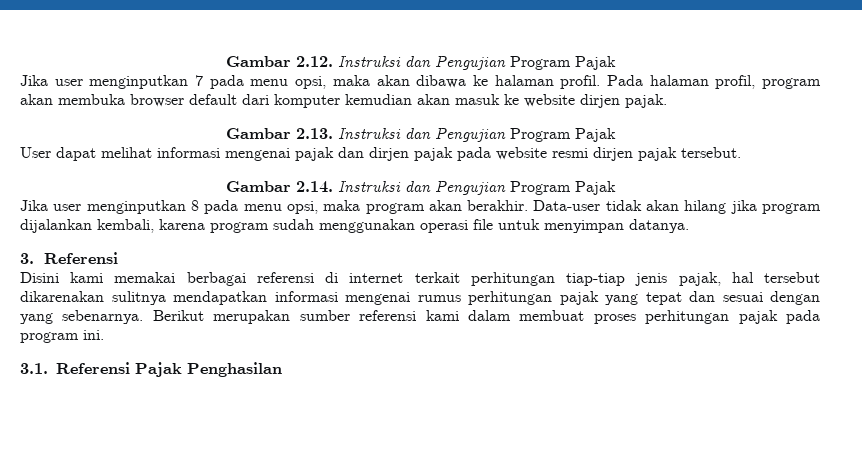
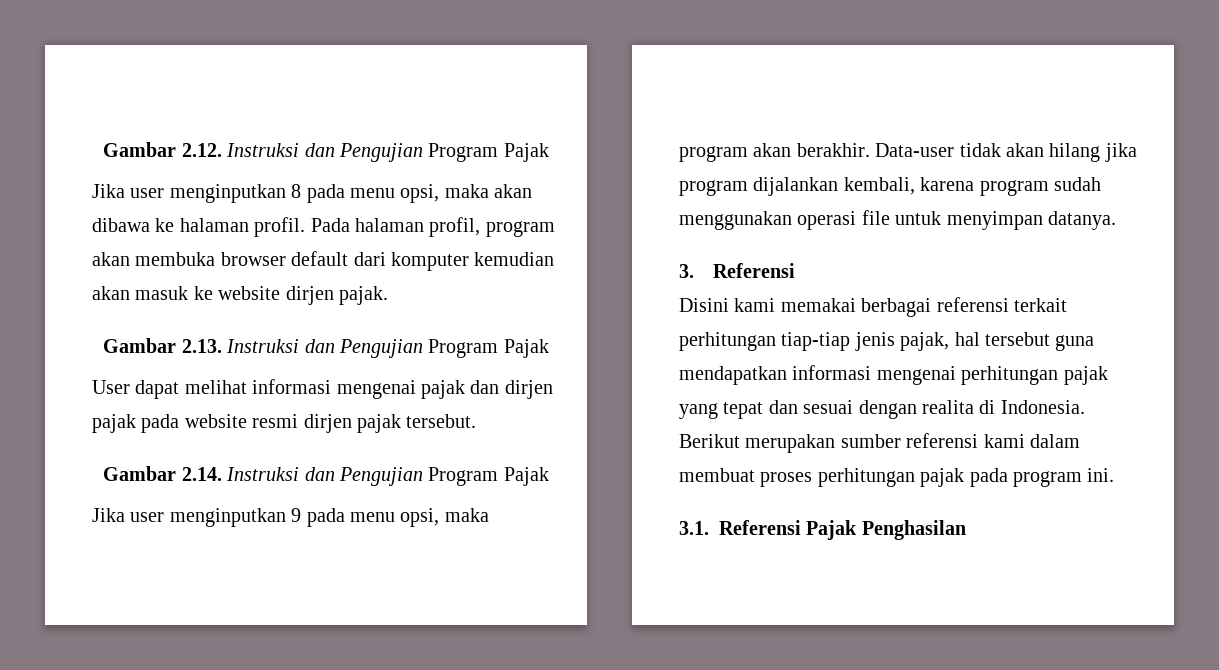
- Jika user menginputkan 7 pada menu opsi, maka akan dibawa ke halaman profil.
+ Jika user menginputkan 8 pada menu opsi, maka akan dibawa ke halaman profil.
- Jika user menginputkan 8 pada menu opsi, maka program akan berakhir.
+ Jika user menginputkan 9 pada menu opsi, maka program akan berakhir.
- Disini kami memakai berbagai referensi di internet terkait perhitungan tiap-tiap jenis pajak, hal tersebut dikarenakan sulitnya mendapatkan informasi mengenai rumus perhitungan pajak yang tepat dan sesuai dengan yang sebenarnya.
+ Disini kami memakai berbagai referensi terkait perhitungan tiap-tiap jenis pajak, hal tersebut guna mendapatkan informasi mengenai perhitungan pajak yang tepat dan sesuai dengan realita di Indonesia.

